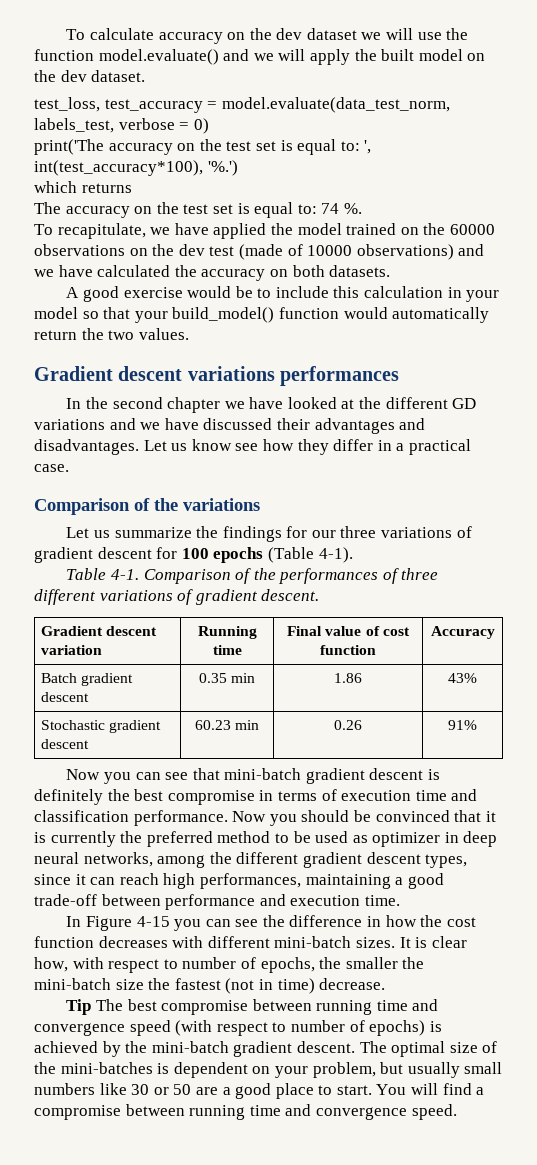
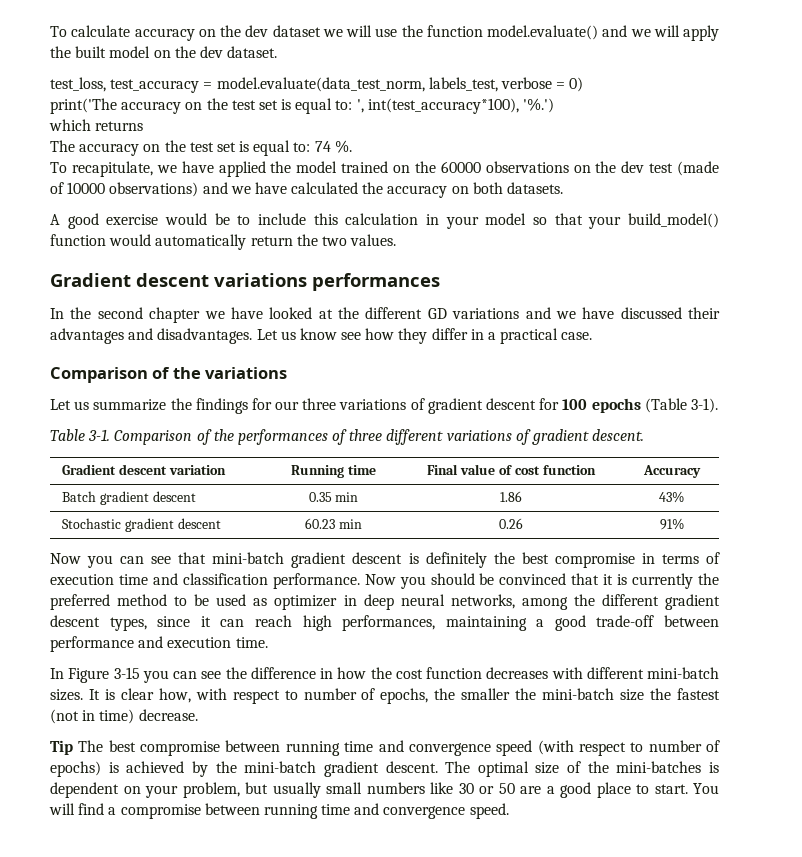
- Let us summarize the findings for our three variations of gradient descent for 100 epochs (Table 4-1).
+ Let us summarize the findings for our three variations of gradient descent for 100 epochs (Table 3-1).
- Table 4-1.
+ Table 3-1.
- In Figure 4-15 you can see the difference in how the cost function decreases with different mini-batch sizes.
+ In Figure 3-15 you can see the difference in how the cost function decreases with different mini-batch sizes.

